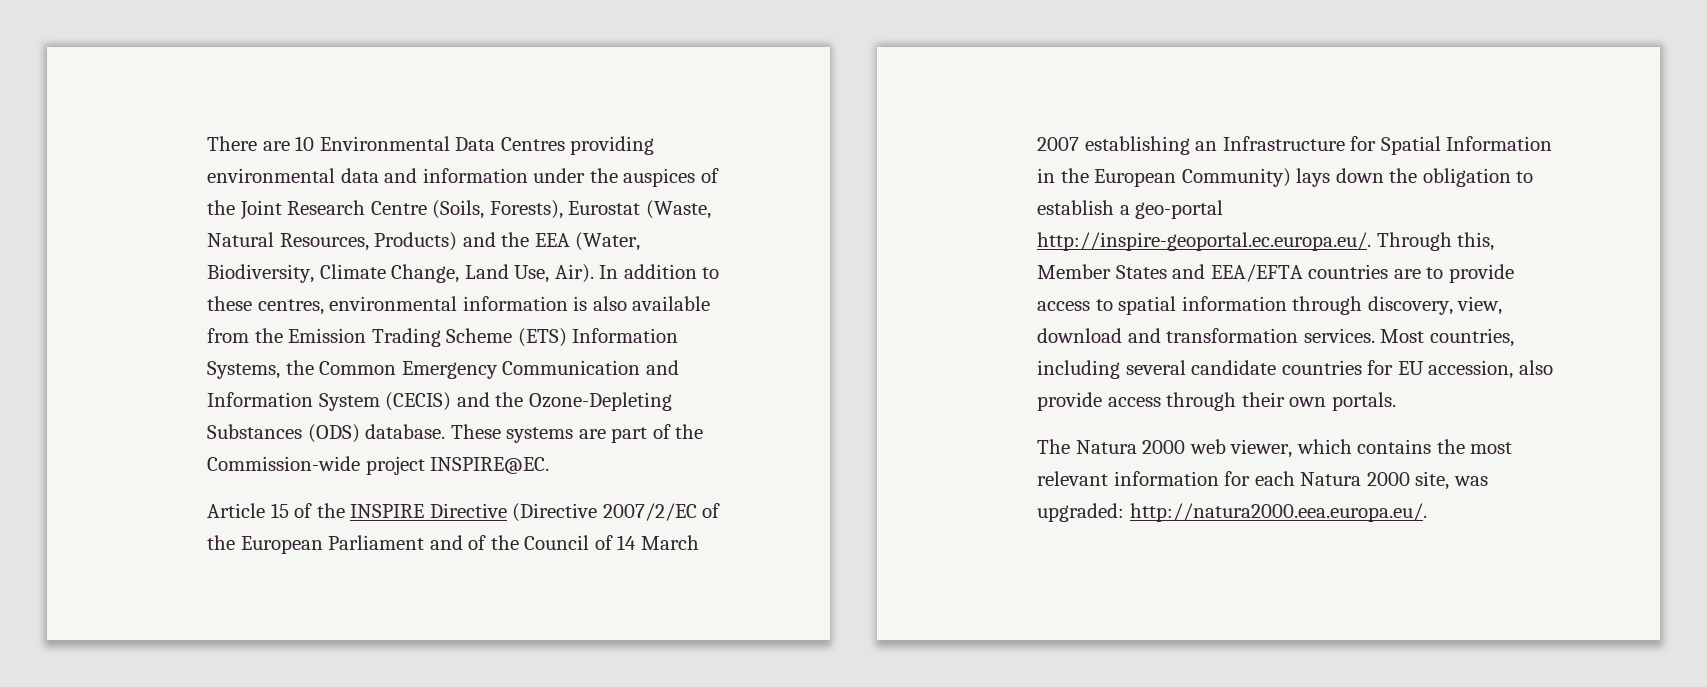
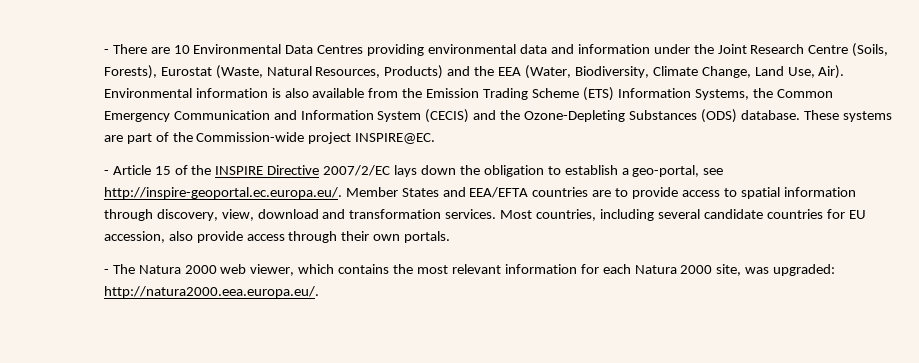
- There are 10 Environmental Data Centres providing environmental data and information under the auspices of the Joint Research Centre (Soils, Forests), Eurostat (Waste, Natural Resources, Products) and the EEA (Water, Biodiversity, Climate Change, Land Use, Air).
+ - There are 10 Environmental Data Centres providing environmental data and information under the Joint Research Centre (Soils, Forests), Eurostat (Waste, Natural Resources, Products) and the EEA (Water, Biodiversity, Climate Change, Land Use, Air).
- In addition to these centres, environmental information is also available from the Emission Trading Scheme (ETS) Information Systems, the Common Emergency Communication and Information System (CECIS) and the Ozone-Depleting Substances (ODS) database.
+ Environmental information is also available from the Emission Trading Scheme (ETS) Information Systems, the Common Emergency Communication and Information System (CECIS) and the Ozone-Depleting Substances (ODS) database.
- Article 15 of the INSPIRE Directive (Directive 2007/2/EC of the European Parliament and of the Council of 14 March 2007 establishing an Infrastructure for Spatial Information in the European Community) lays down the obligation to establish a geo-portal http://inspire-geoportal.ec.europa.eu/. Through this, Member States and EEA/EFTA countries are to provide access to spatial information through discovery, view, download and transformation services.
+ - Article 15 of the INSPIRE Directive 2007/2/EC lays down the obligation to establish a geo-portal, see http://inspire-geoportal.ec.europa.eu/. Member States and EEA/EFTA countries are to provide access to spatial information through discovery, view, download and transformation services.
- The Natura 2000 web viewer, which contains the most relevant information for each Natura 2000 site, was upgraded: http://natura2000.eea.europa.eu/.
+ - The Natura 2000 web viewer, which contains the most relevant information for each Natura 2000 site, was upgraded: http://natura2000.eea.europa.eu/.

